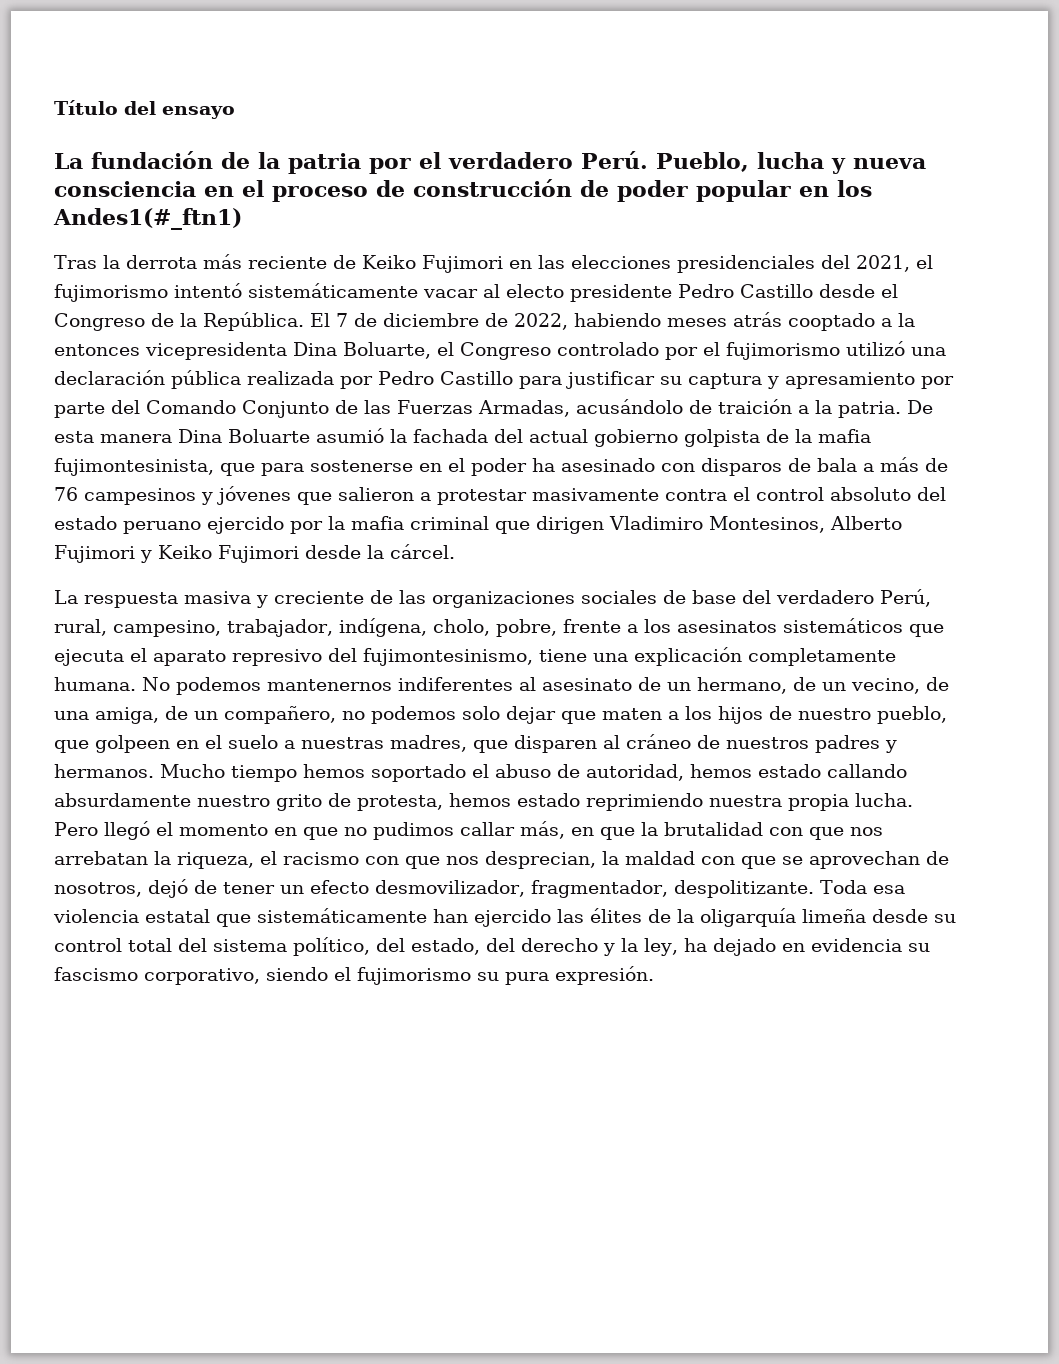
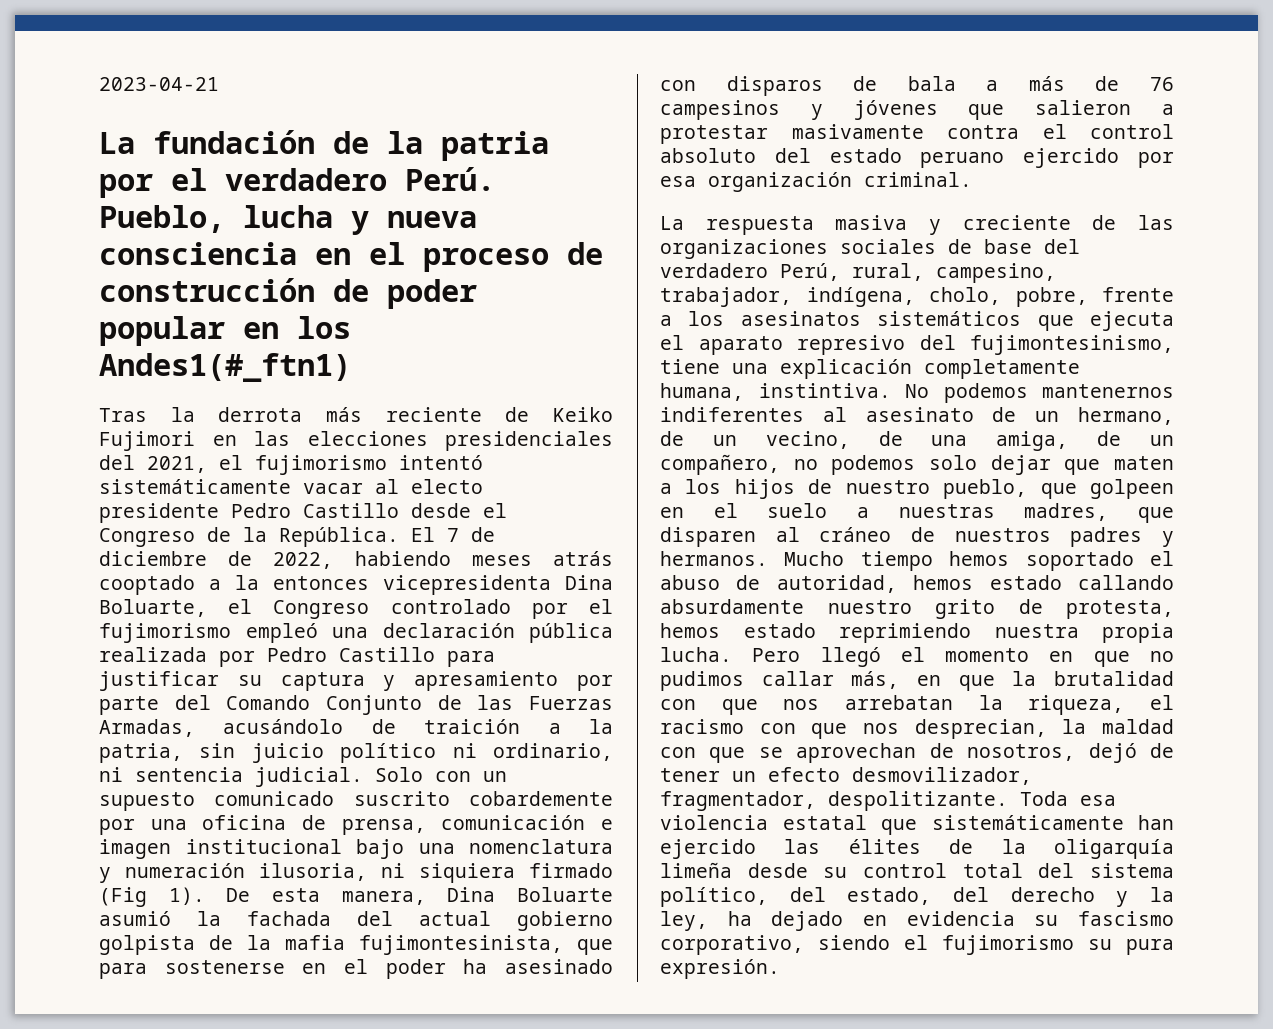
- Título del ensayo
+ 2023-04-21
- El 7 de diciembre de 2022, habiendo meses atrás cooptado a la entonces vicepresidenta Dina Boluarte, el Congreso controlado por el fujimorismo utilizó una declaración pública realizada por Pedro Castillo para justificar su captura y apresamiento por parte del Comando Conjunto de las Fuerzas Armadas, acusándolo de traición a la patria.
+ El 7 de diciembre de 2022, habiendo meses atrás cooptado a la entonces vicepresidenta Dina Boluarte, el Congreso controlado por el fujimorismo empleó una declaración pública realizada por Pedro Castillo para justificar su captura y apresamiento por parte del Comando Conjunto de las Fuerzas Armadas, acusándolo de traición a la patria, sin juicio político ni ordinario, ni sentencia judicial. Solo con un supuesto comunicado suscrito cobardemente por una oficina de prensa, comunicación e imagen institucional bajo una nomenclatura y numeración ilusoria, ni siquiera firmado (Fig 1).
- De esta manera Dina Boluarte asumió la fachada del actual gobierno golpista de la mafia fujimontesinista, que para sostenerse en el poder ha asesinado con disparos de bala a más de 76 campesinos y jóvenes que salieron a protestar masivamente contra el control absoluto del estado peruano ejercido por la mafia criminal que dirigen Vladimiro Montesinos, Alberto Fujimori y Keiko Fujimori desde la cárcel.
+ De esta manera, Dina Boluarte asumió la fachada del actual gobierno golpista de la mafia fujimontesinista, que para sostenerse en el poder ha asesinado con disparos de bala a más de 76 campesinos y jóvenes que salieron a protestar masivamente contra el control absoluto del estado peruano ejercido por esa organización criminal.
- La respuesta masiva y creciente de las organizaciones sociales de base del verdadero Perú, rural, campesino, trabajador, indígena, cholo, pobre, frente a los asesinatos sistemáticos que ejecuta el aparato represivo del fujimontesinismo, tiene una explicación completamente humana.
+ La respuesta masiva y creciente de las organizaciones sociales de base del verdadero Perú, rural, campesino, trabajador, indígena, cholo, pobre, frente a los asesinatos sistemáticos que ejecuta el aparato represivo del fujimontesinismo, tiene una explicación completamente humana, instintiva.

